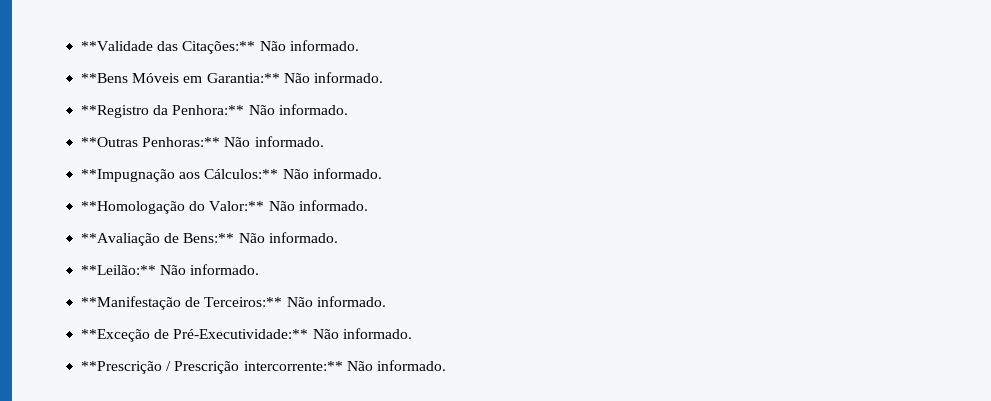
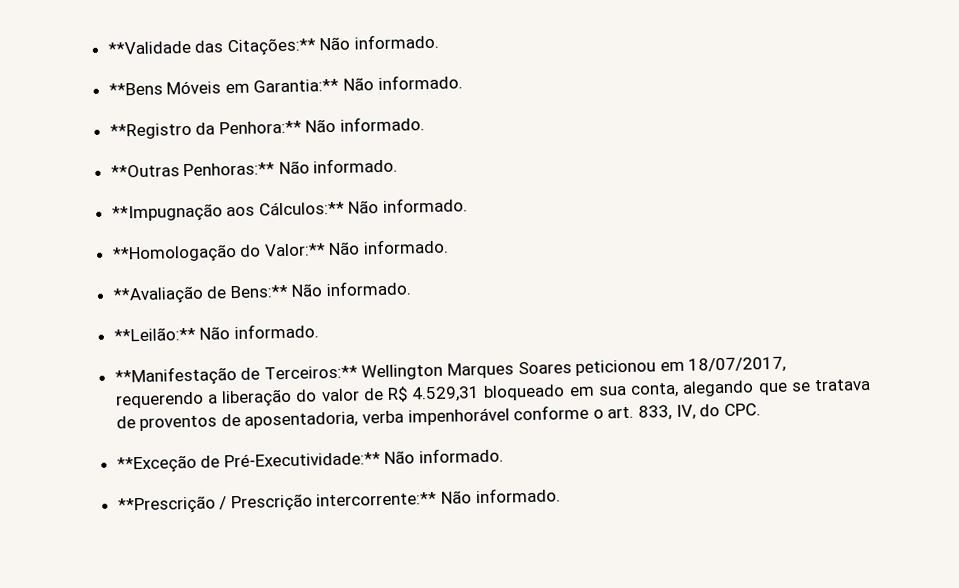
- **Manifestação de Terceiros:** Não informado.
+ **Manifestação de Terceiros:** Wellington Marques Soares peticionou em 18/07/2017, requerendo a liberação do valor de R$ 4.529,31 bloqueado em sua conta, alegando que se tratava de proventos de aposentadoria, verba impenhorável conforme o art. 833, IV, do CPC.

